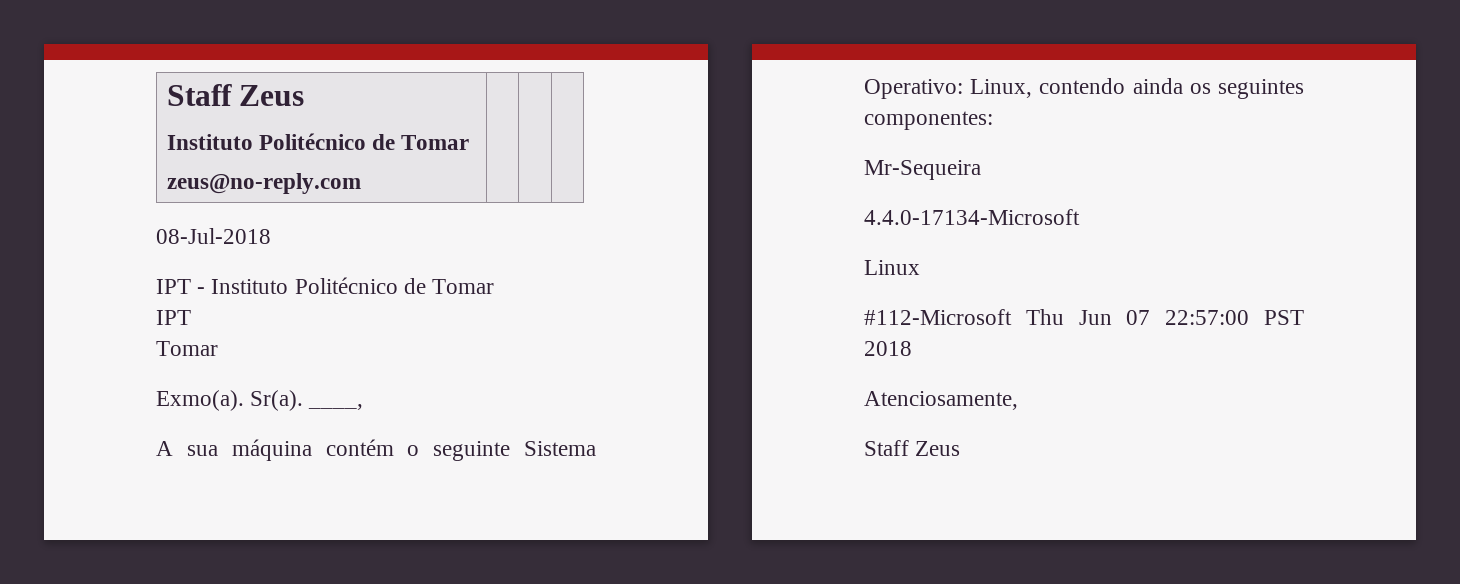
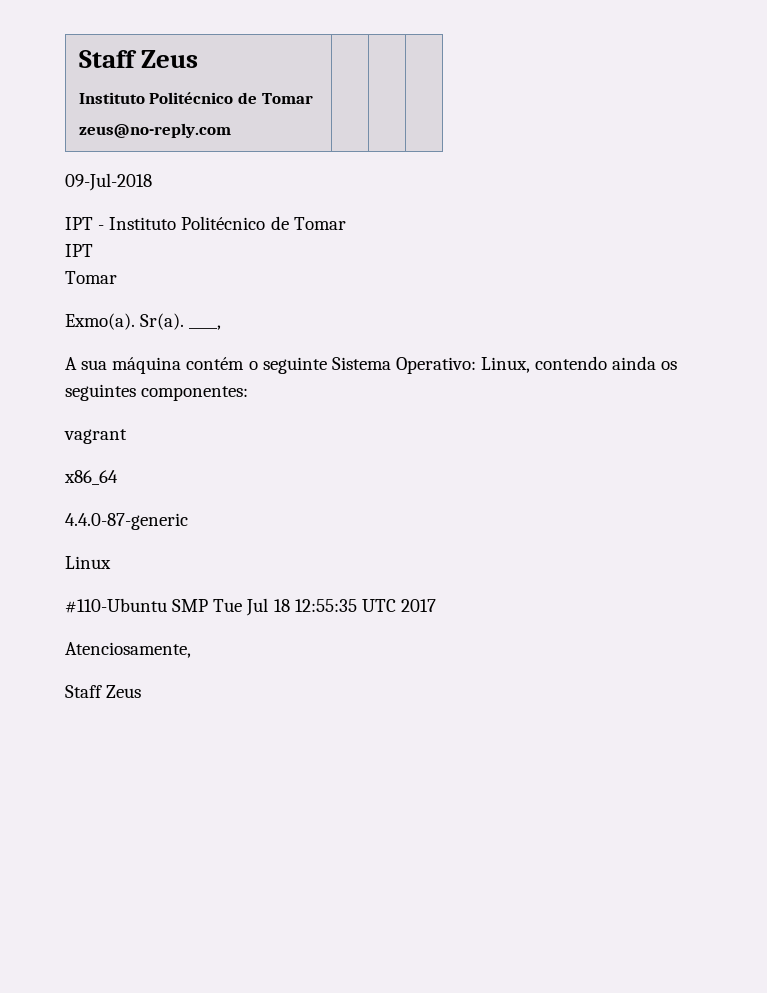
- 08-Jul-2018
+ 09-Jul-2018
- Mr-Sequeira
- 4.4.0-17134-Microsoft
+ vagrant
+ x86_64
+ 4.4.0-87-generic
  Linux
- #112-Microsoft Thu Jun 07 22:57:00 PST 2018
+ #110-Ubuntu SMP Tue Jul 18 12:55:35 UTC 2017

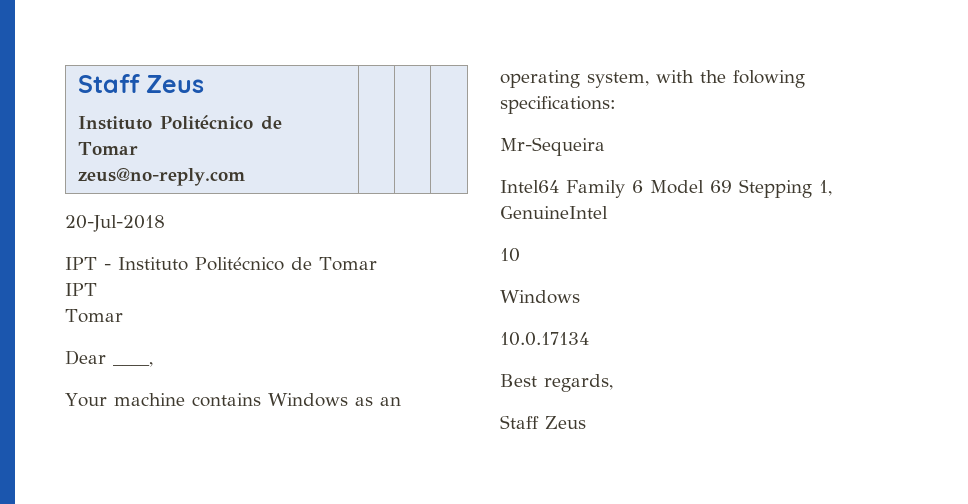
- 09-Jul-2018
+ 20-Jul-2018
- Exmo(a). Sr(a). ____,
+ Dear ____,
- A sua máquina contém o seguinte Sistema Operativo: Linux, contendo ainda os seguintes componentes:
- vagrant
- x86_64
- 4.4.0-87-generic
- Linux
- #110-Ubuntu SMP Tue Jul 18 12:55:35 UTC 2017
- Atenciosamente,
+ Your machine contains Windows as an operating system, with the folowing specifications:
+ Mr-Sequeira
+ Intel64 Family 6 Model 69 Stepping 1, GenuineIntel
+ 10
+ Windows
+ 10.0.17134
+ Best regards,

